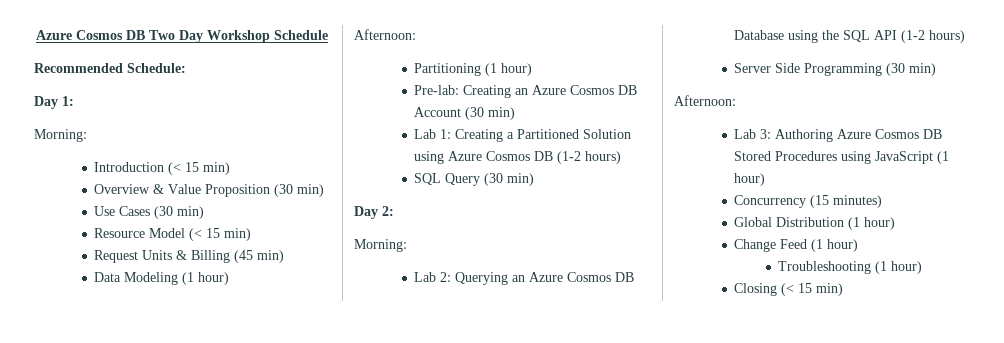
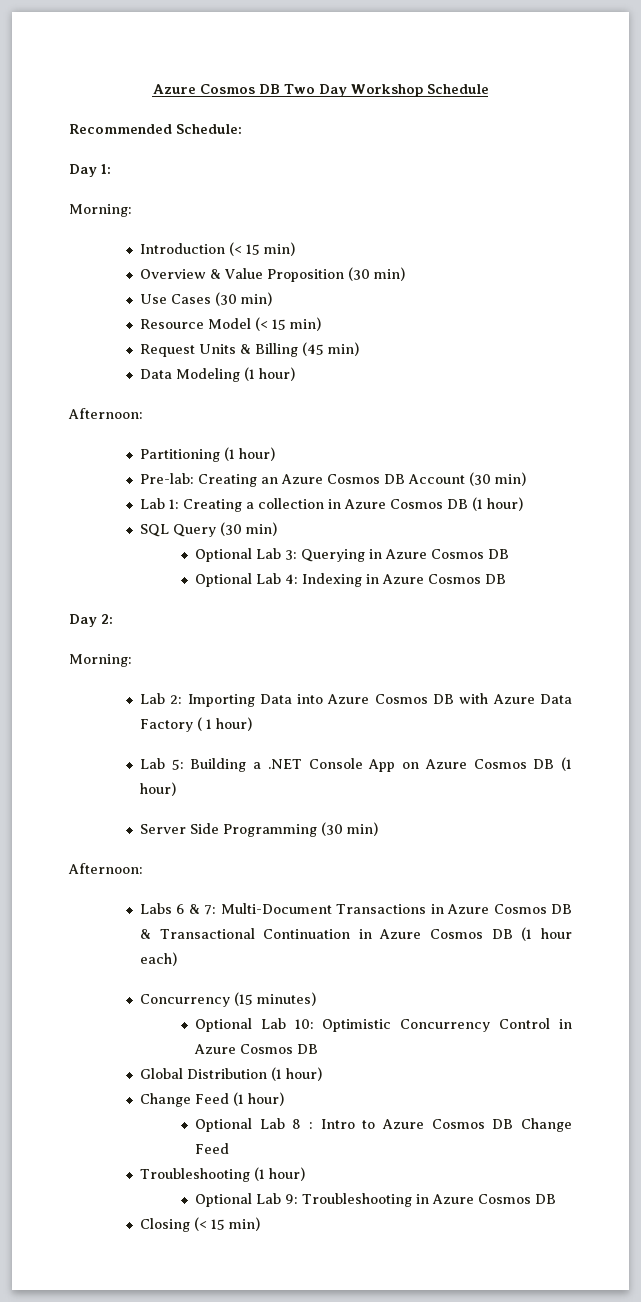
- Lab 1: Creating a Partitioned Solution using Azure Cosmos DB (1-2 hours)
+ Lab 1: Creating a collection in Azure Cosmos DB (1 hour)
+ Optional Lab 3: Querying in Azure Cosmos DB
+ Optional Lab 4: Indexing in Azure Cosmos DB
- Lab 2: Querying an Azure Cosmos DB Database using the SQL API (1-2 hours)
+ Lab 2: Importing Data into Azure Cosmos DB with Azure Data Factory ( 1 hour)
+ Lab 5: Building a .NET Console App on Azure Cosmos DB (1 hour)
- Lab 3: Authoring Azure Cosmos DB Stored Procedures using JavaScript (1 hour)
+ Labs 6 & 7: Multi-Document Transactions in Azure Cosmos DB & Transactional Continuation in Azure Cosmos DB (1 hour each)
  Concurrency (15 minutes)
+ Optional Lab 10: Optimistic Concurrency Control in Azure Cosmos DB
+ Optional Lab 8 : Intro to Azure Cosmos DB Change Feed
  Troubleshooting (1 hour)
+ Optional Lab 9: Troubleshooting in Azure Cosmos DB

